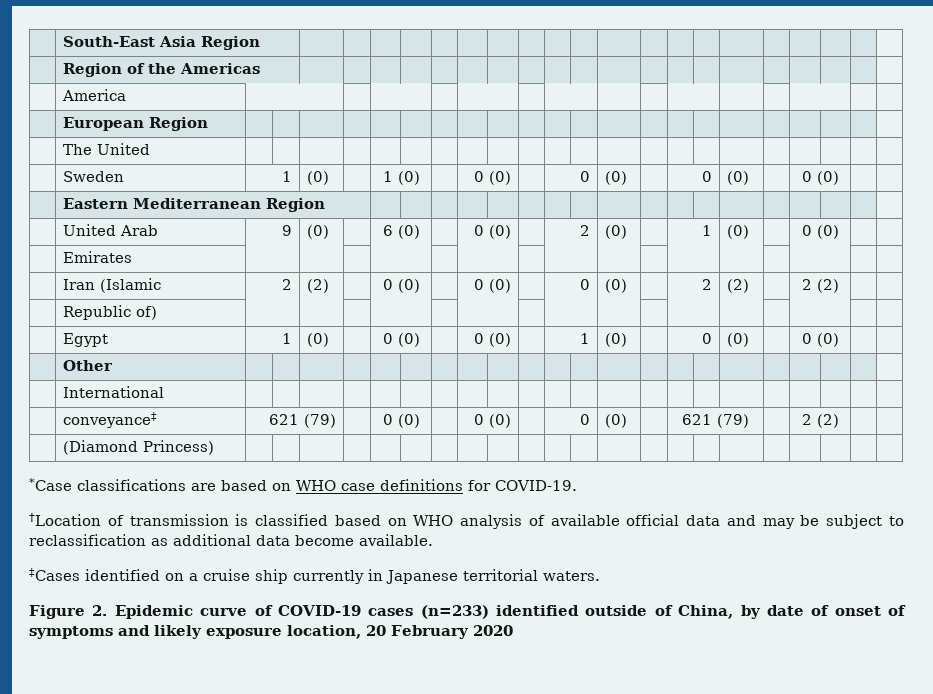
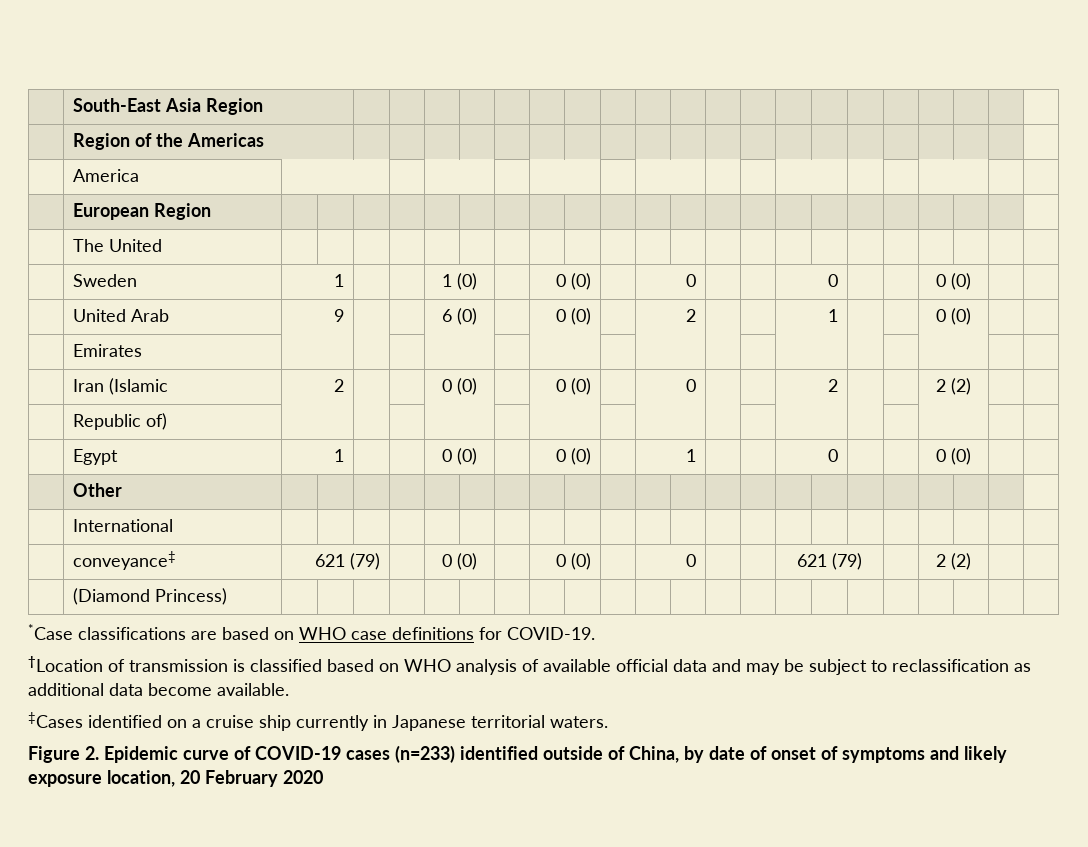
- | Sweden | 1 | (0) | | 1 (0) | | 0 (0) | | 0 | (0) | | 0 | (0) | | 0 (0) | |
- | Eastern Mediterranean Region | | | | | | | | | | | | | | | | | |
+ | Sweden | 1 | | | 1 (0) | | 0 (0) | | 0 | | | 0 | | | 0 (0) | |
- | United Arab | 9 | (0) | | 6 (0) | | 0 (0) | | 2 | (0) | | 1 | (0) | | 0 (0) | |
+ | United Arab | 9 | | | 6 (0) | | 0 (0) | | 2 | | | 1 | | | 0 (0) | |
- | Iran (Islamic | 2 | (2) | | 0 (0) | | 0 (0) | | 0 | (0) | | 2 | (2) | | 2 (2) | |
+ | Iran (Islamic | 2 | | | 0 (0) | | 0 (0) | | 0 | | | 2 | | | 2 (2) | |
- | Egypt | 1 | (0) | | 0 (0) | | 0 (0) | | 1 | (0) | | 0 | (0) | | 0 (0) | |
+ | Egypt | 1 | | | 0 (0) | | 0 (0) | | 1 | | | 0 | | | 0 (0) | |
- | conveyance‡ | 621 (79) | | 0 (0) | | 0 (0) | | 0 | (0) | | 621 (79) | | 2 (2) | |
+ | conveyance‡ | 621 (79) | | 0 (0) | | 0 (0) | | 0 | | | 621 (79) | | 2 (2) | |

